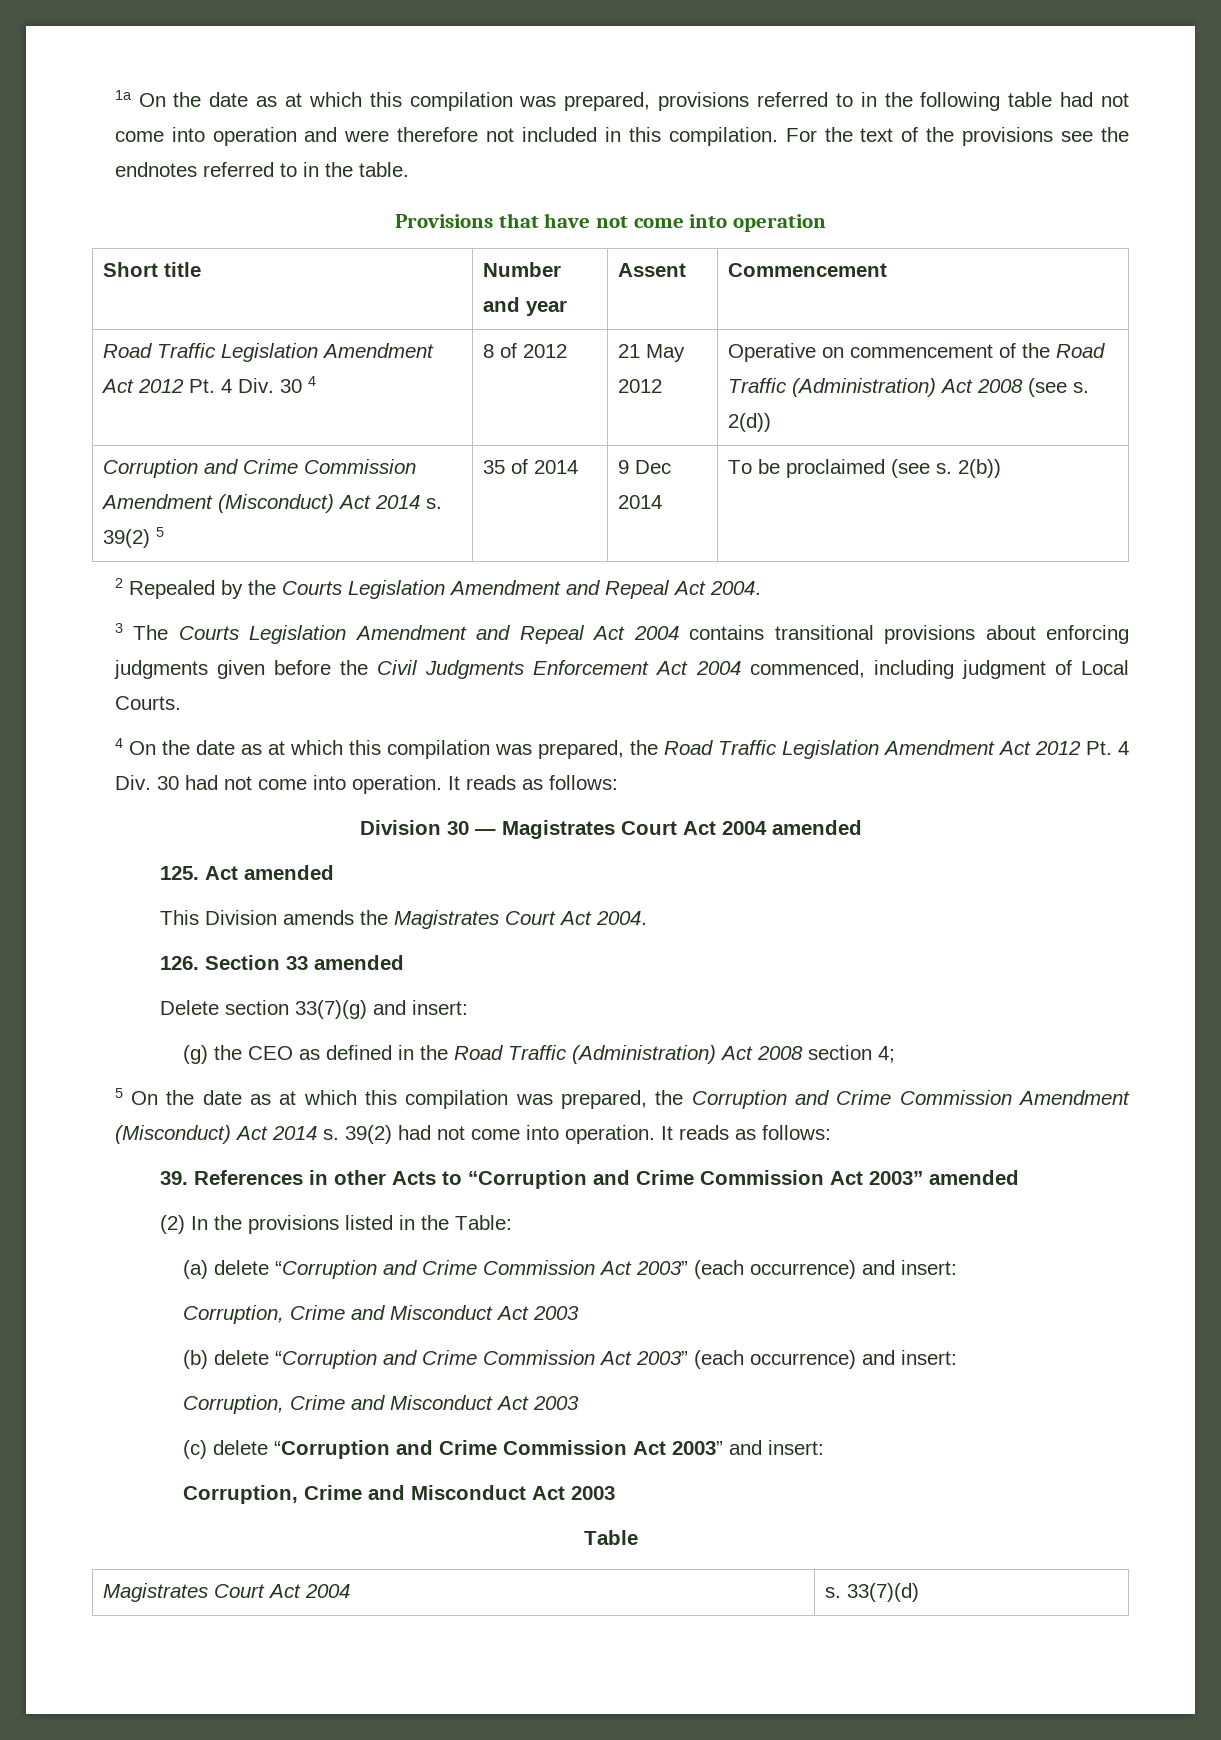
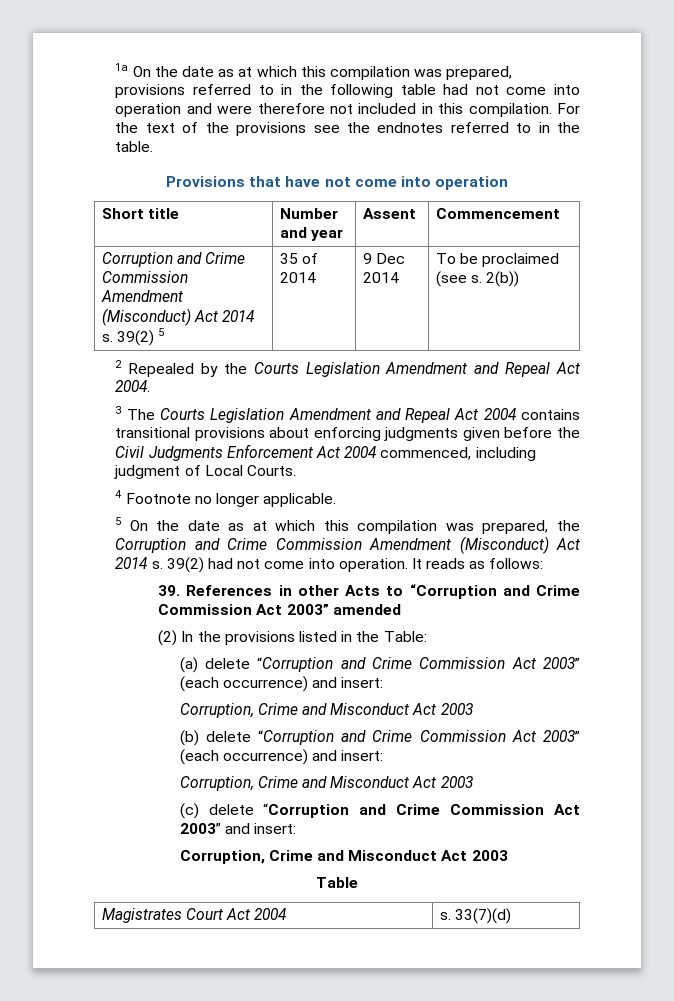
- Road Traffic Legislation Amendment Act 2012 Pt. 4 Div. 30 4 | 8 of 2012 | 21 May 2012 | Operative on commencement of the Road Traffic (Administration) Act 2008 (see s. 2(d))
- 4 On the date as at which this compilation was prepared, the Road Traffic Legislation Amendment Act 2012 Pt. 4 Div. 30 had not come into operation. It reads as follows:
- Division 30 — Magistrates Court Act 2004 amended
- 125. Act amended
- This Division amends the Magistrates Court Act 2004.
- 126. Section 33 amended
- Delete section 33(7)(g) and insert:
- (g) the CEO as defined in the Road Traffic (Administration) Act 2008 section 4;
+ 4 Footnote no longer applicable.

